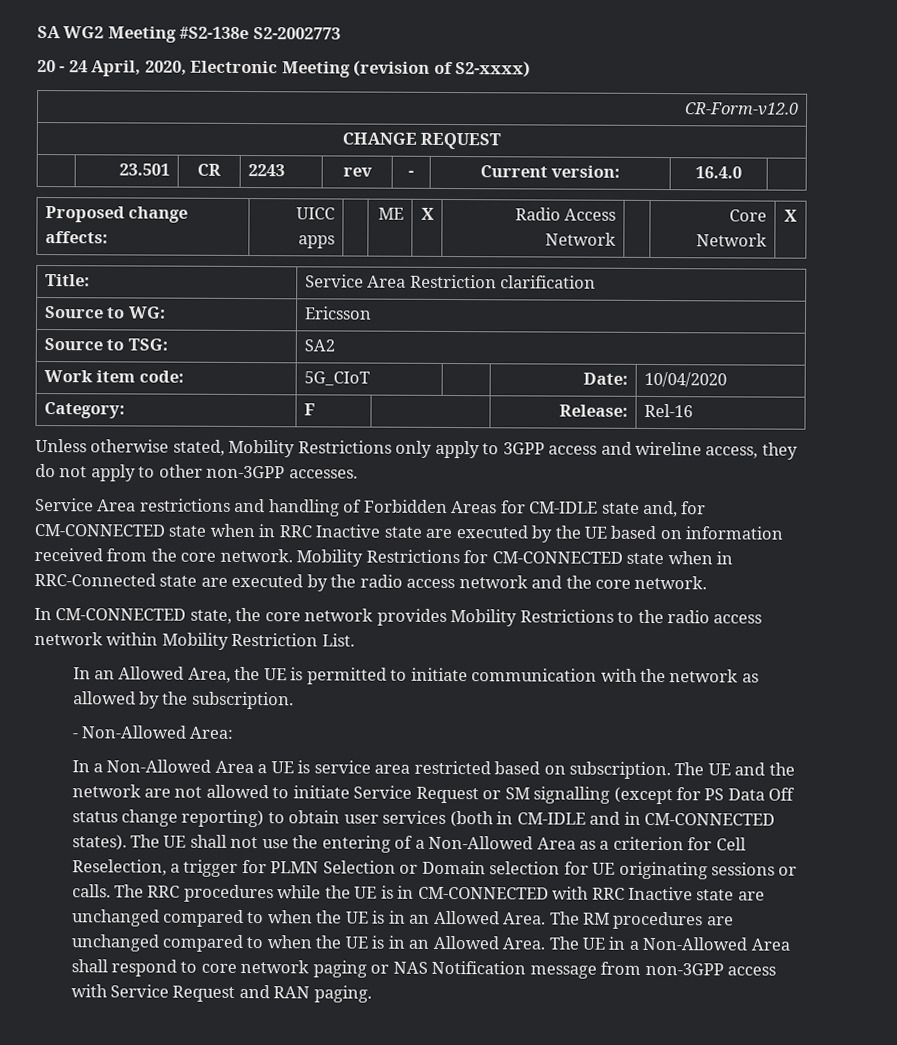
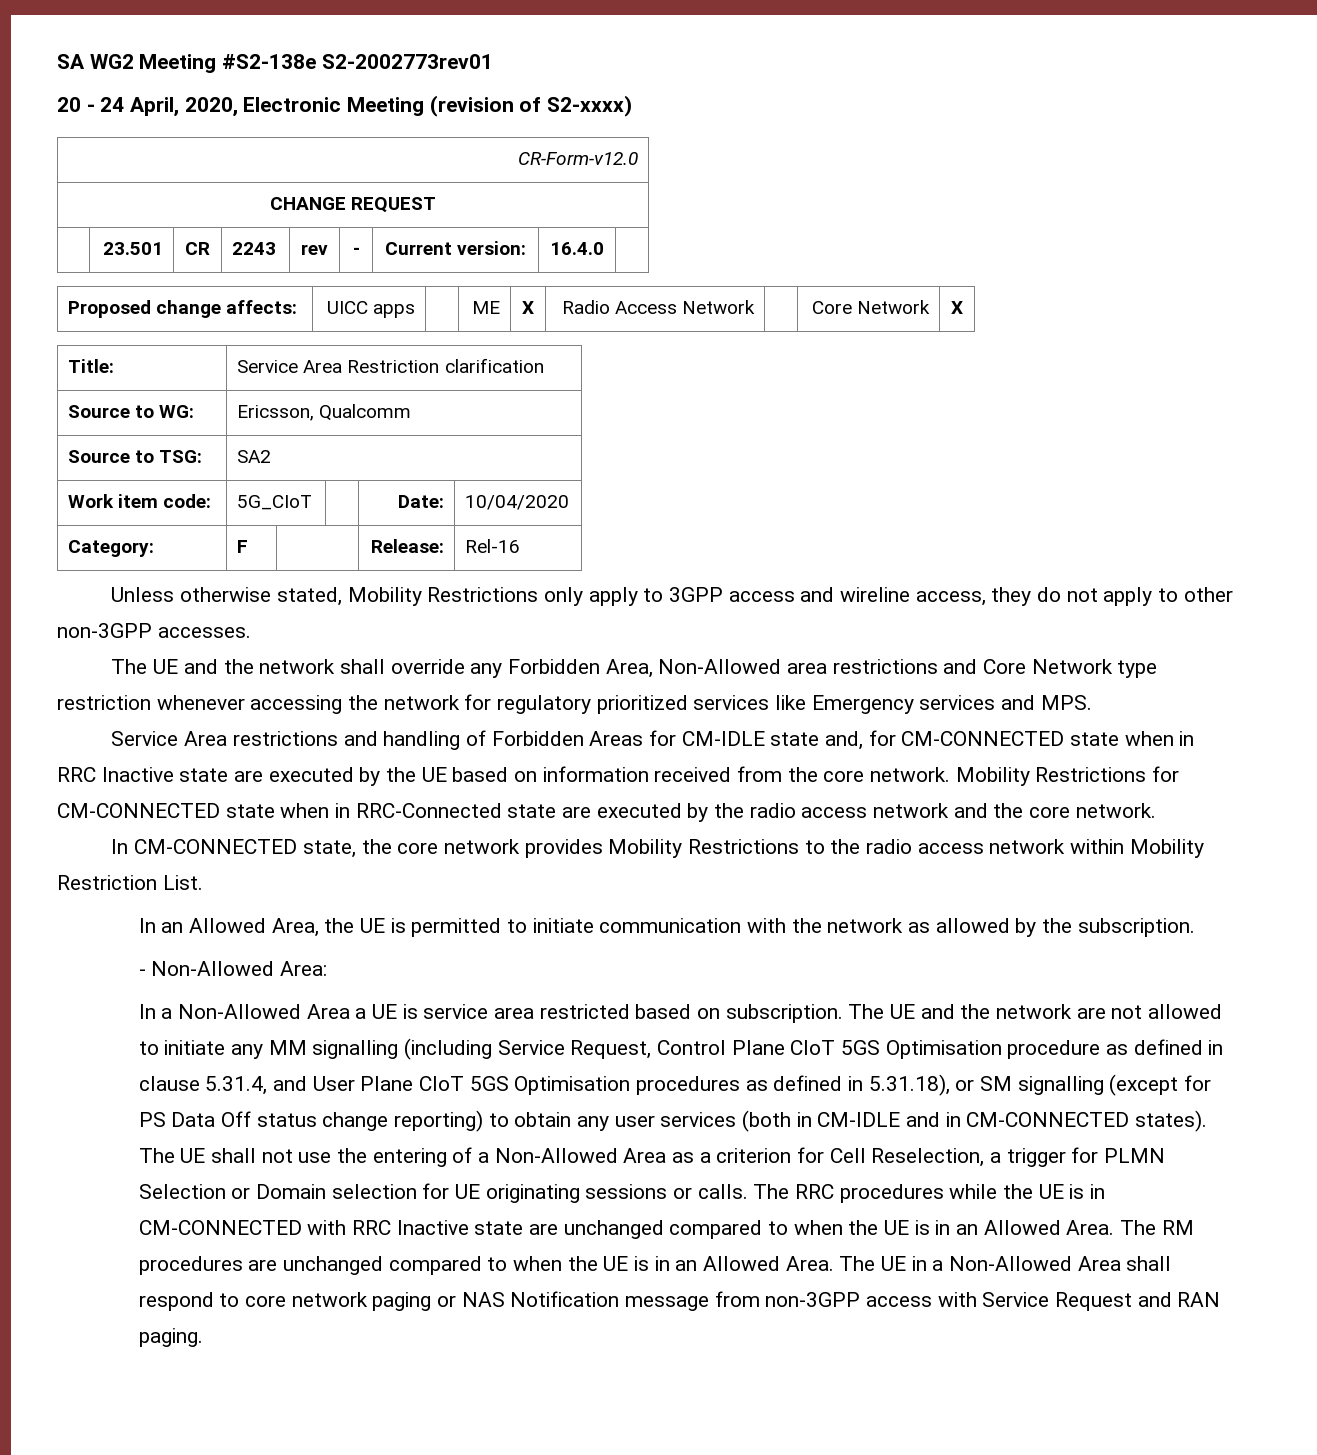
- SA WG2 Meeting #S2-138e S2-2002773
+ SA WG2 Meeting #S2-138e S2-2002773rev01
- Source to WG: | Ericsson
+ Source to WG: | Ericsson, Qualcomm
+ The UE and the network shall override any Forbidden Area, Non-Allowed area restrictions and Core Network type restriction whenever accessing the network for regulatory prioritized services like Emergency services and MPS.
- The UE and the network are not allowed to initiate Service Request or SM signalling (except for PS Data Off status change reporting) to obtain user services (both in CM-IDLE and in CM-CONNECTED states).
+ The UE and the network are not allowed to initiate any MM signalling (including Service Request, Control Plane CIoT 5GS Optimisation procedure as defined in clause 5.31.4, and User Plane CIoT 5GS Optimisation procedures as defined in 5.31.18), or SM signalling (except for PS Data Off status change reporting) to obtain any user services (both in CM-IDLE and in CM-CONNECTED states).

